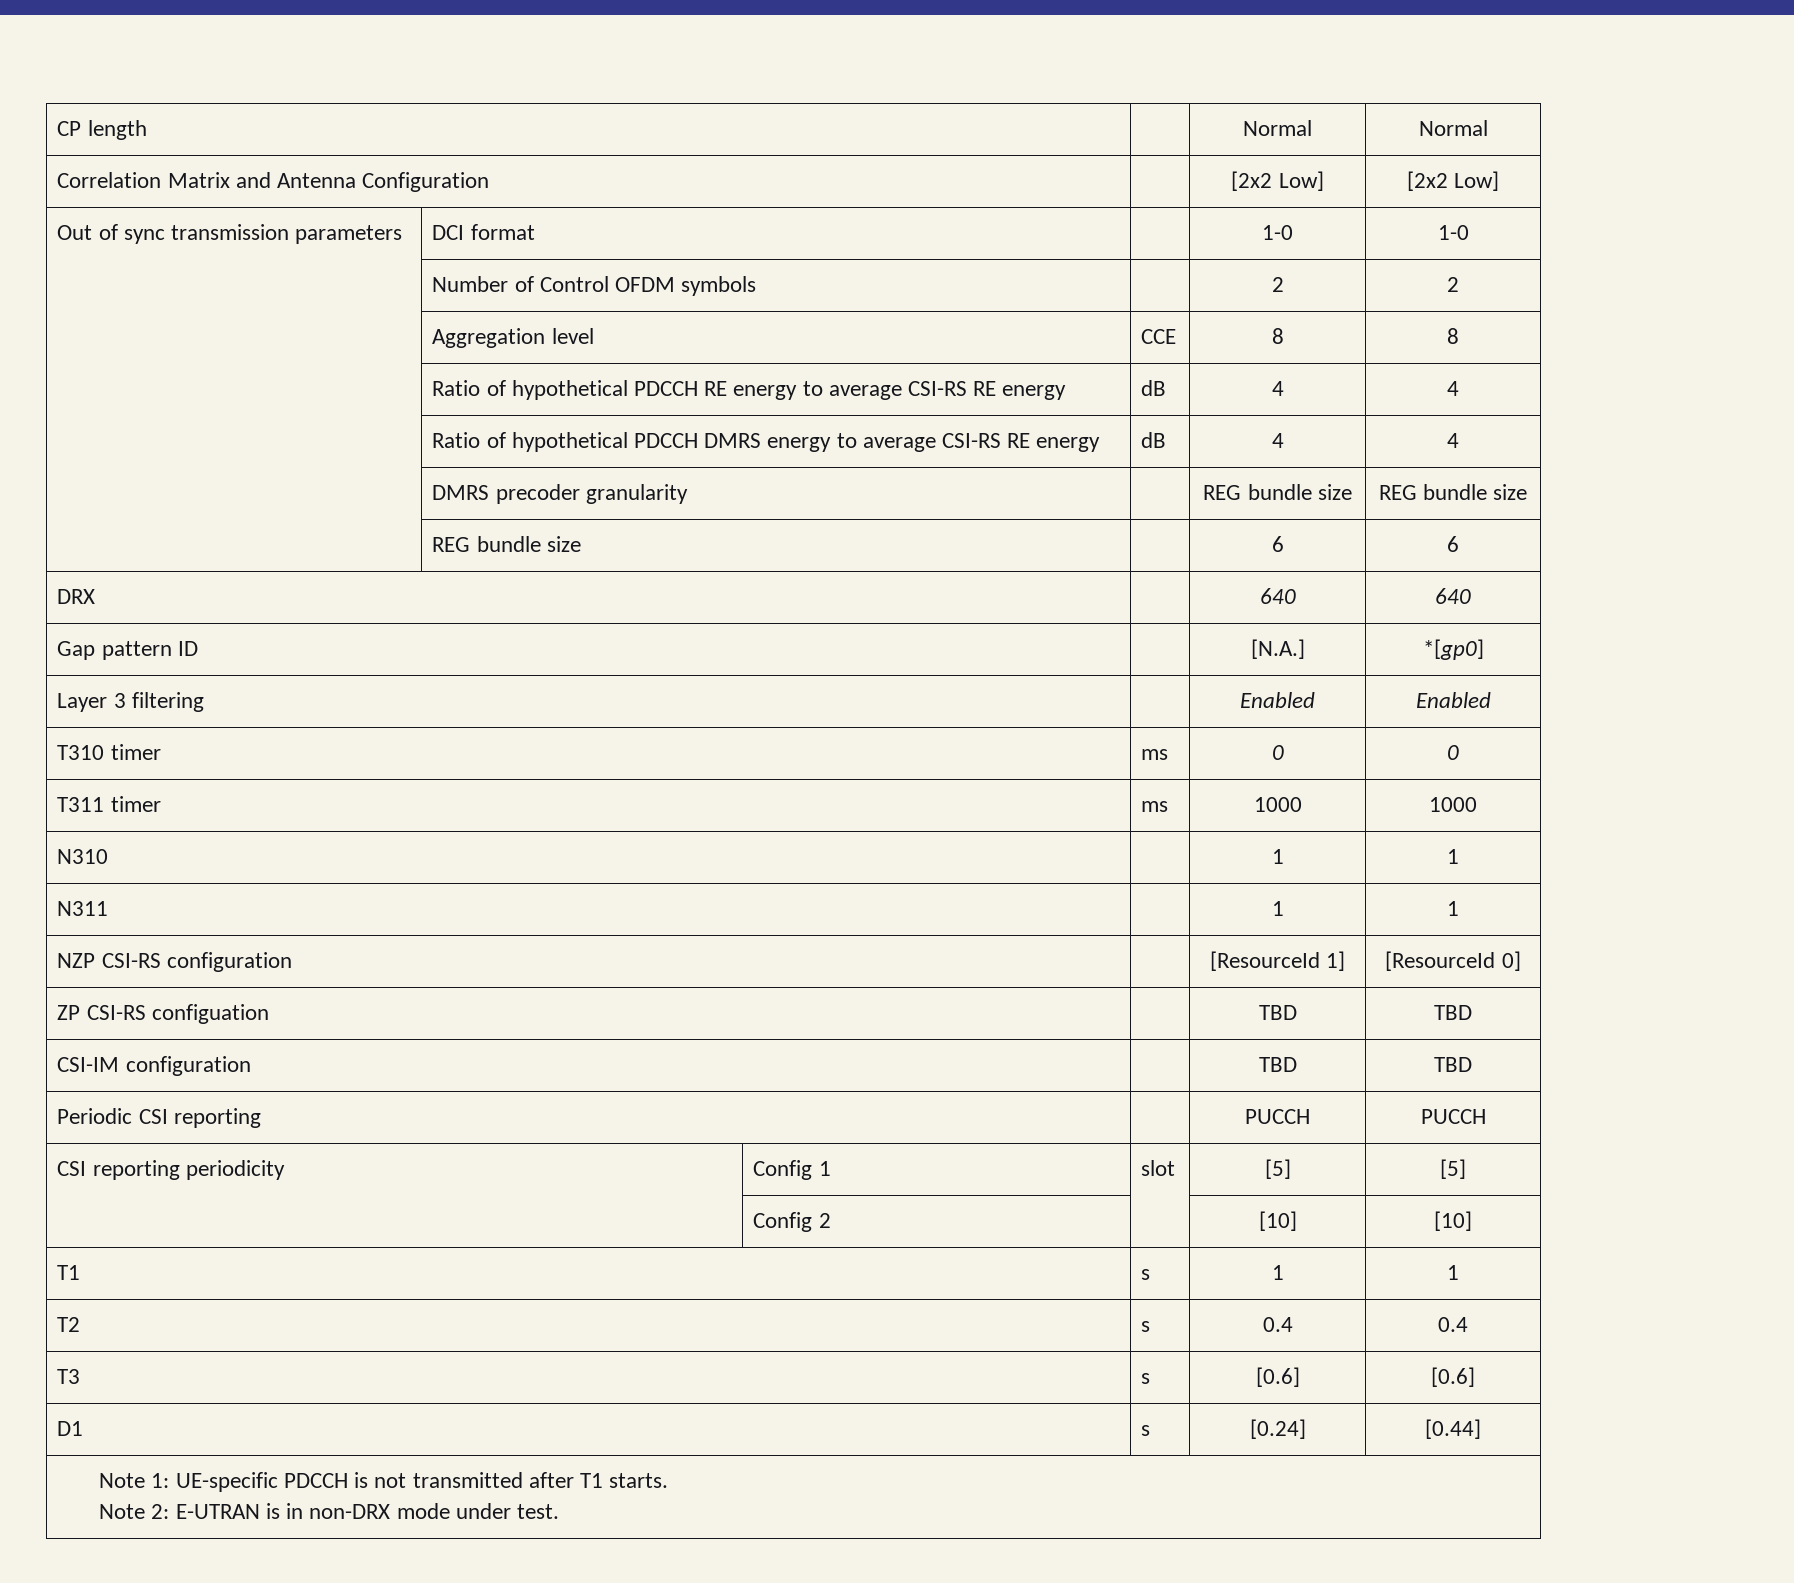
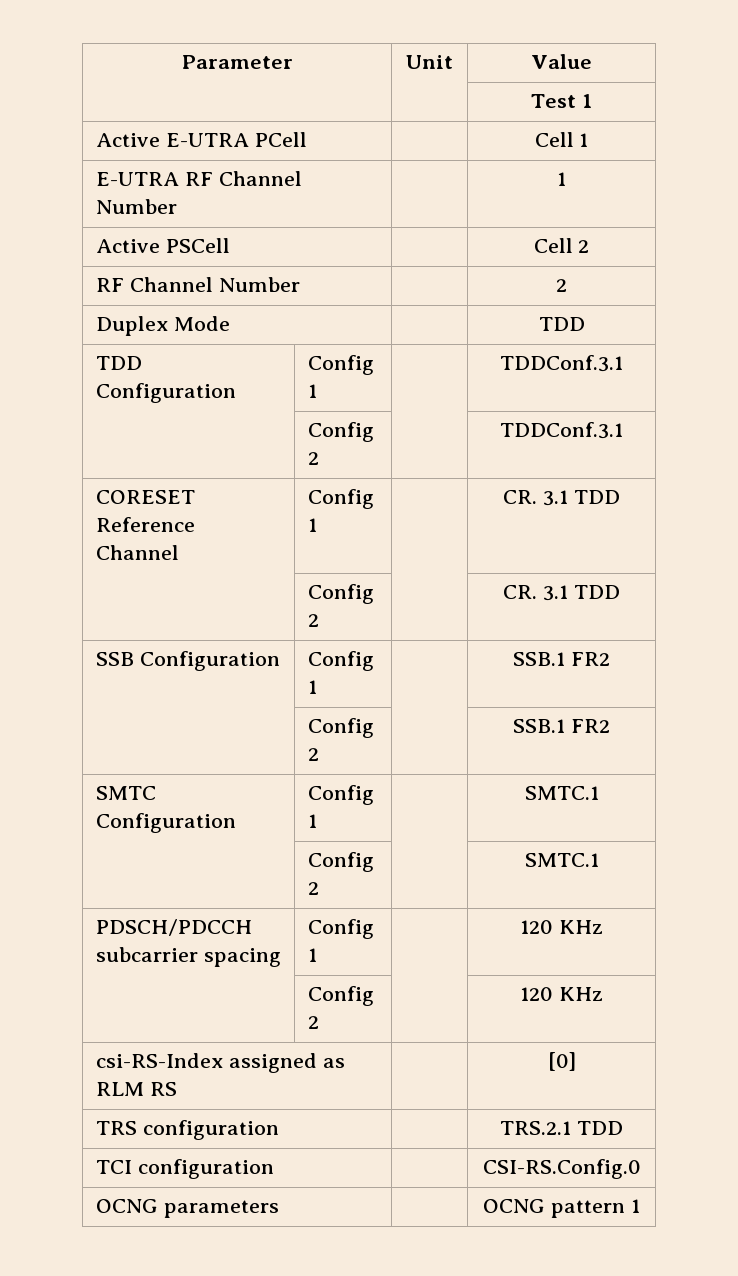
- CP length | | Normal | Normal
- Correlation Matrix and Antenna Configuration | | [2x2 Low] | [2x2 Low]
- Out of sync transmission parameters | DCI format | | 1-0 | 1-0
- | Number of Control OFDM symbols | | 2 | 2
- | Aggregation level | CCE | 8 | 8
- | Ratio of hypothetical PDCCH RE energy to average CSI-RS RE energy | dB | 4 | 4
- | Ratio of hypothetical PDCCH DMRS energy to average CSI-RS RE energy | dB | 4 | 4
- | DMRS precoder granularity | | REG bundle size | REG bundle size
- | REG bundle size | | 6 | 6
- DRX | | 640 | 640
- Gap pattern ID | | [N.A.] | *[gp0]
- Layer 3 filtering | | Enabled | Enabled
- T310 timer | ms | 0 | 0
- T311 timer | ms | 1000 | 1000
- N310 | | 1 | 1
- N311 | | 1 | 1
- NZP CSI-RS configuration | | [ResourceId 1] | [ResourceId 0]
- ZP CSI-RS configuation | | TBD | TBD
- CSI-IM configuration | | TBD | TBD
- Periodic CSI reporting | | PUCCH | PUCCH
- CSI reporting periodicity | Config 1 | slot | [5] | [5]
- | Config 2 | | [10] | [10]
- T1 | s | 1 | 1
- T2 | s | 0.4 | 0.4
- T3 | s | [0.6] | [0.6]
- D1 | s | [0.24] | [0.44]
- Note 1: UE-specific PDCCH is not transmitted after T1 starts.
- Note 2: E-UTRAN is in non-DRX mode under test.
+ Parameter | Unit | Value
+ | | Test 1
+ Active E-UTRA PCell | | Cell 1
+ E-UTRA RF Channel Number | | 1
+ Active PSCell | | Cell 2
+ RF Channel Number | | 2
+ Duplex Mode | | TDD
+ TDD Configuration | Config 1 | | TDDConf.3.1
+ | Config 2 | | TDDConf.3.1
+ CORESET Reference Channel | Config 1 | | CR. 3.1 TDD
+ | Config 2 | | CR. 3.1 TDD
+ SSB Configuration | Config 1 | | SSB.1 FR2
+ | Config 2 | | SSB.1 FR2
+ SMTC Configuration | Config 1 | | SMTC.1
+ | Config 2 | | SMTC.1
+ PDSCH/PDCCH subcarrier spacing | Config 1 | | 120 KHz
+ | Config 2 | | 120 KHz
+ csi-RS-Index assigned as RLM RS | | [0]
+ TRS configuration | | TRS.2.1 TDD
+ TCI configuration | | CSI-RS.Config.0
+ OCNG parameters | | OCNG pattern 1

